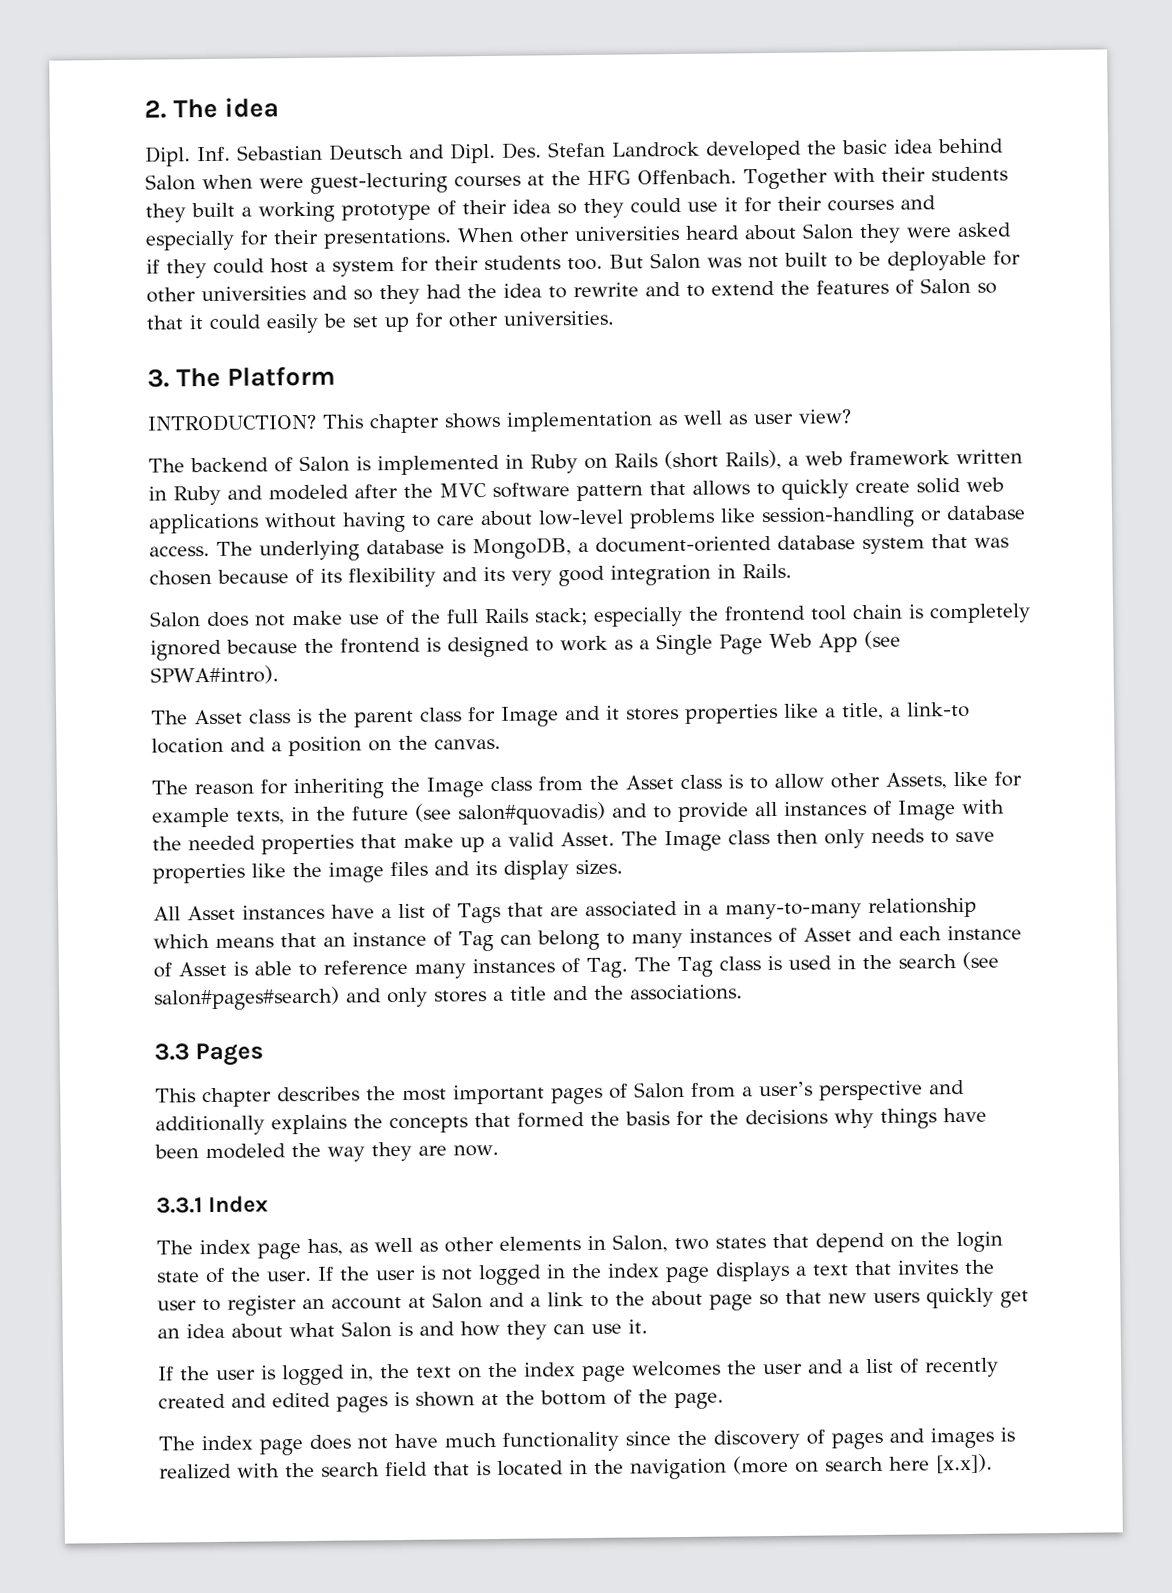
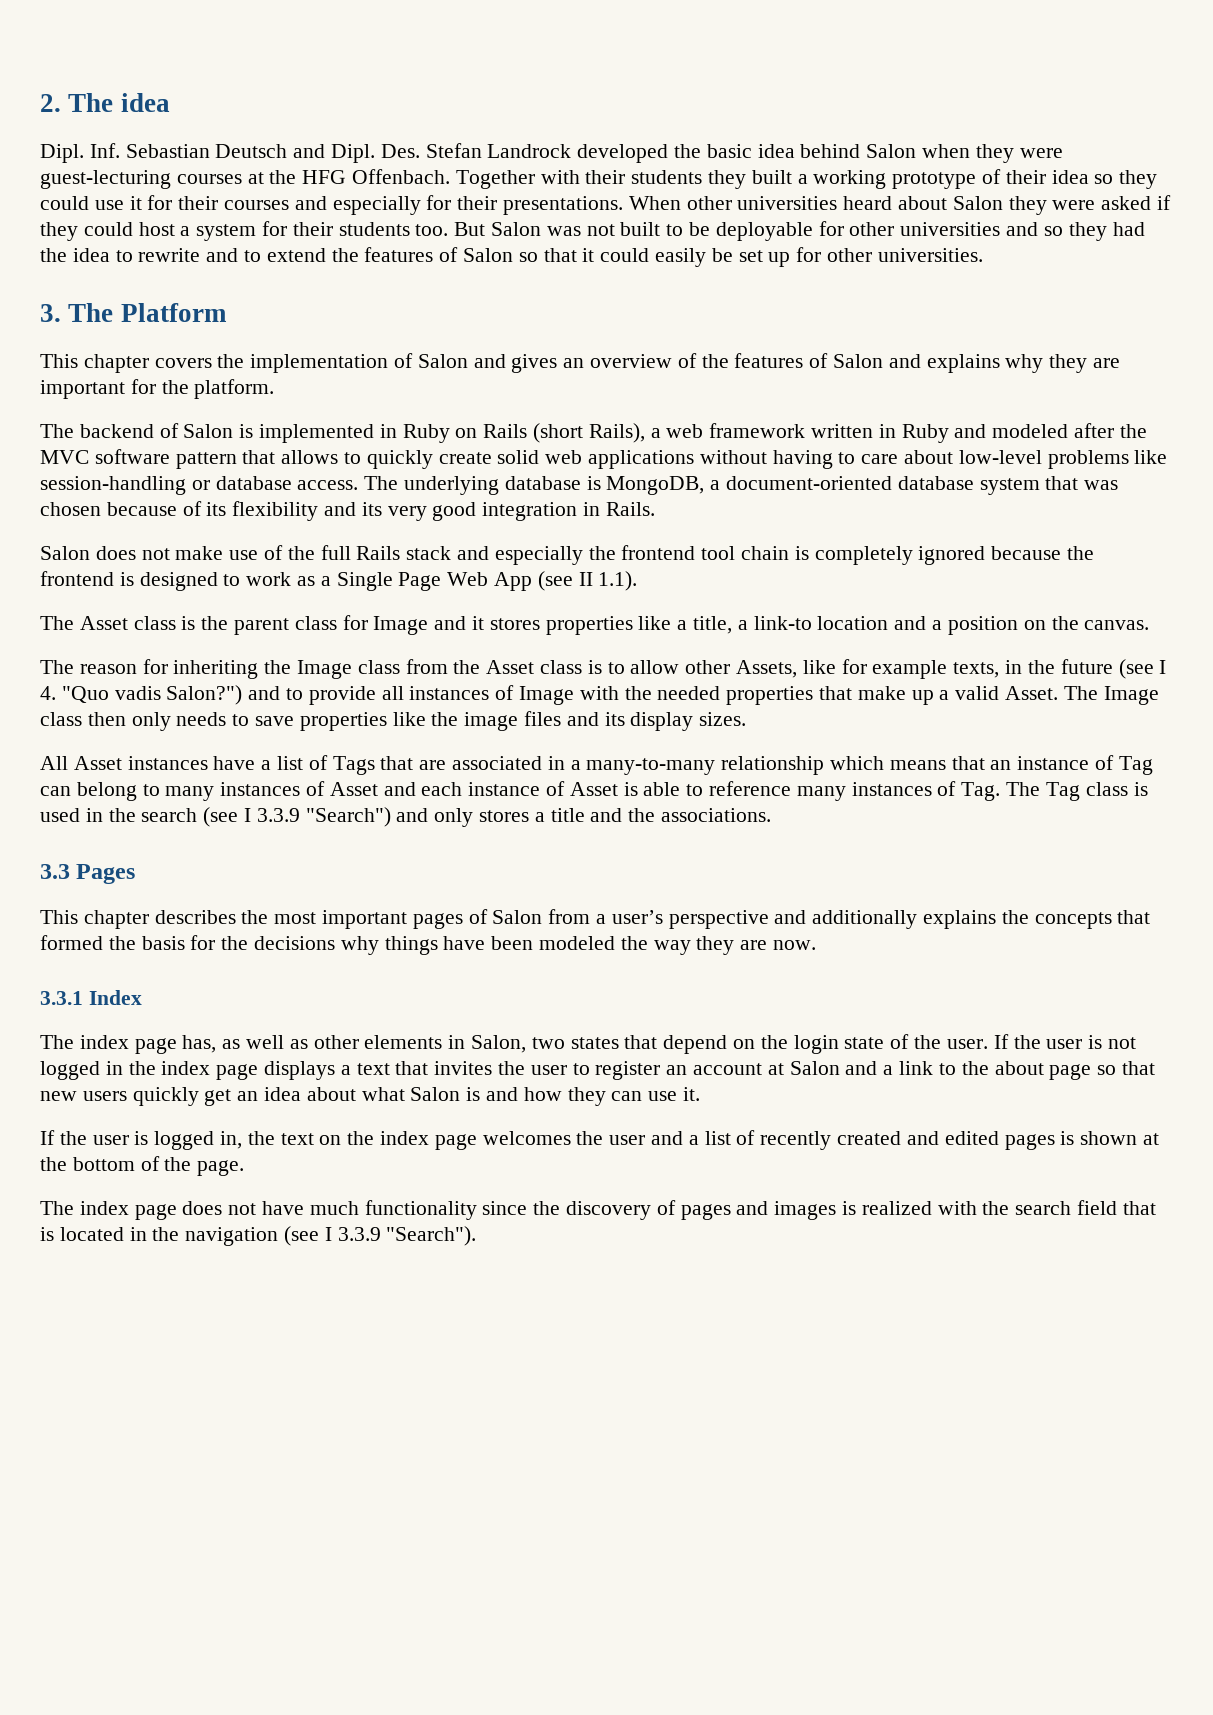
- Des. Stefan Landrock developed the basic idea behind Salon when were guest-lecturing courses at the HFG Offenbach.
+ Des. Stefan Landrock developed the basic idea behind Salon when they were guest-lecturing courses at the HFG Offenbach.
- INTRODUCTION? This chapter shows implementation as well as user view?
+ This chapter covers the implementation of Salon and gives an overview of the features of Salon and explains why they are important for the platform.
- Salon does not make use of the full Rails stack; especially the frontend tool chain is completely ignored because the frontend is designed to work as a Single Page Web App (see SPWA#intro).
+ Salon does not make use of the full Rails stack and especially the frontend tool chain is completely ignored because the frontend is designed to work as a Single Page Web App (see II 1.1).
- The reason for inheriting the Image class from the Asset class is to allow other Assets, like for example texts, in the future (see salon#quovadis) and to provide all instances of Image with the needed properties that make up a valid Asset.
+ The reason for inheriting the Image class from the Asset class is to allow other Assets, like for example texts, in the future (see I 4. "Quo vadis Salon?") and to provide all instances of Image with the needed properties that make up a valid Asset.
- All Asset instances have a list of Tags that are associated in a many-to-many relationship which means that an instance of Tag can belong to many instances of Asset and each instance of Asset is able to reference many instances of Tag. The Tag class is used in the search (see salon#pages#search) and only stores a title and the associations.
+ All Asset instances have a list of Tags that are associated in a many-to-many relationship which means that an instance of Tag can belong to many instances of Asset and each instance of Asset is able to reference many instances of Tag. The Tag class is used in the search (see I 3.3.9 "Search") and only stores a title and the associations.
- The index page does not have much functionality since the discovery of pages and images is realized with the search field that is located in the navigation (more on search here [x.x]).
+ The index page does not have much functionality since the discovery of pages and images is realized with the search field that is located in the navigation (see I 3.3.9 "Search").

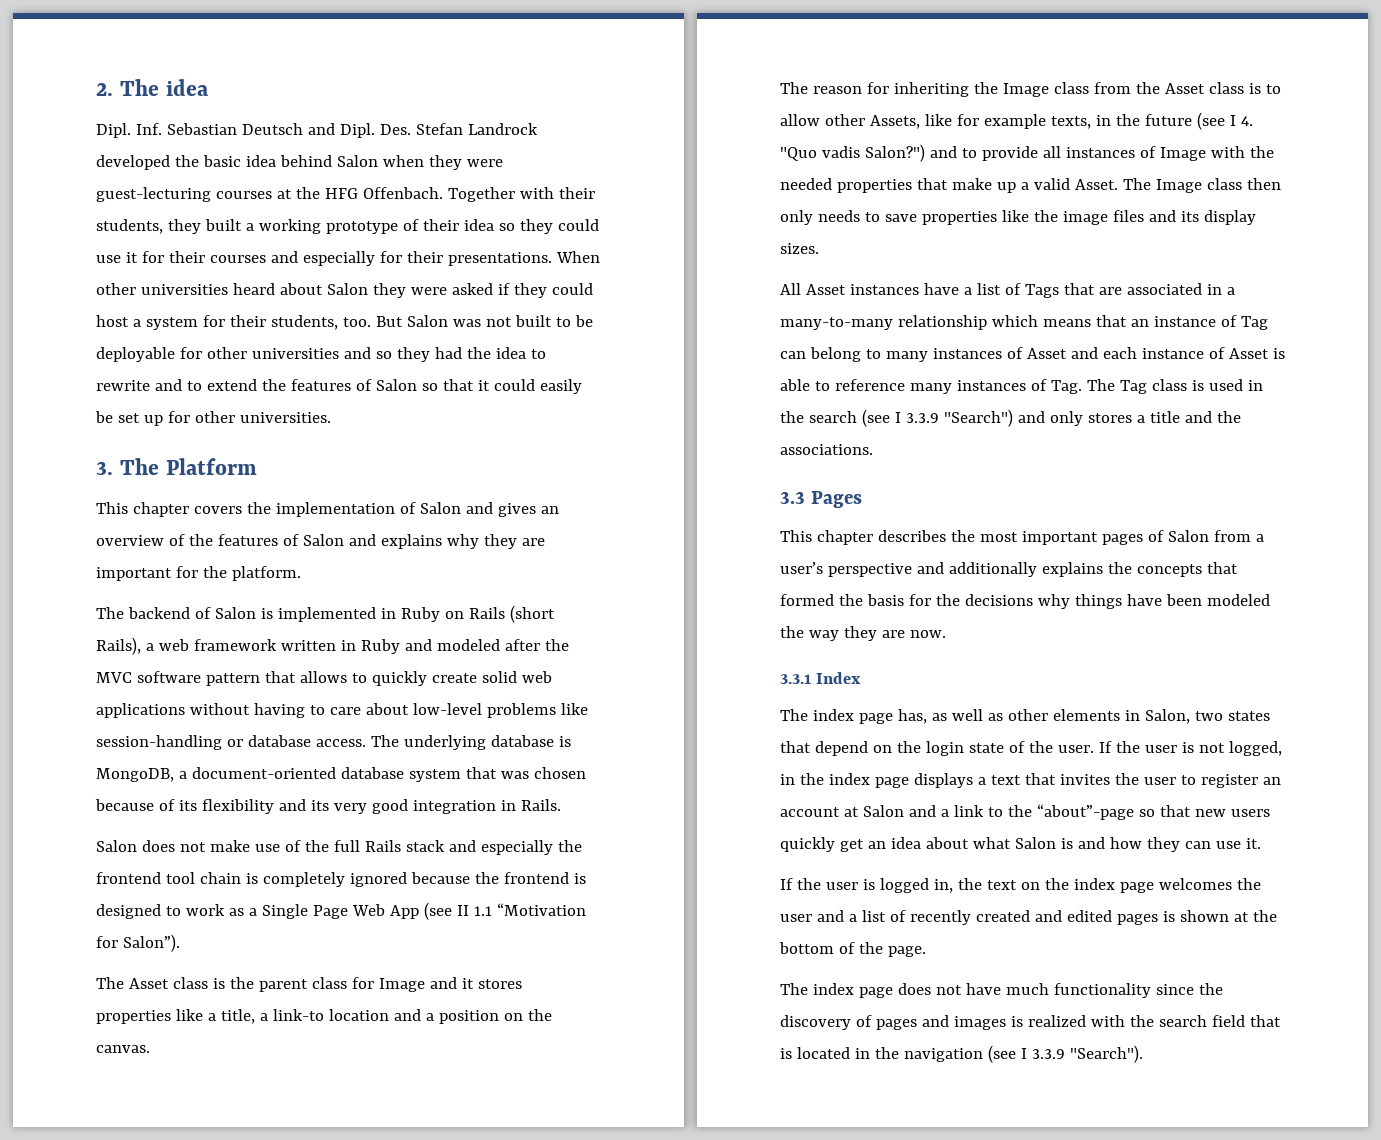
- Together with their students they built a working prototype of their idea so they could use it for their courses and especially for their presentations.
+ Together with their students, they built a working prototype of their idea so they could use it for their courses and especially for their presentations.
- When other universities heard about Salon they were asked if they could host a system for their students too.
+ When other universities heard about Salon they were asked if they could host a system for their students, too.
- Salon does not make use of the full Rails stack and especially the frontend tool chain is completely ignored because the frontend is designed to work as a Single Page Web App (see II 1.1).
+ Salon does not make use of the full Rails stack and especially the frontend tool chain is completely ignored because the frontend is designed to work as a Single Page Web App (see II 1.1 “Motivation for Salon”).
- If the user is not logged in the index page displays a text that invites the user to register an account at Salon and a link to the about page so that new users quickly get an idea about what Salon is and how they can use it.
+ If the user is not logged, in the index page displays a text that invites the user to register an account at Salon and a link to the “about”-page so that new users quickly get an idea about what Salon is and how they can use it.

